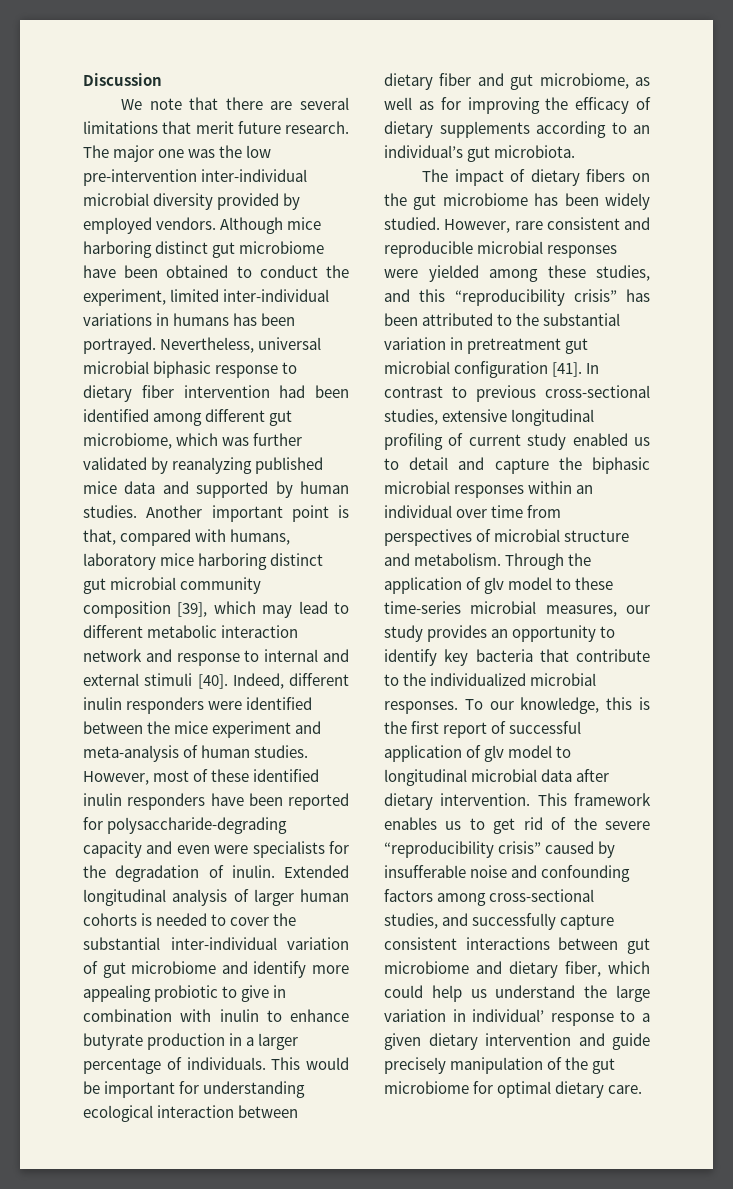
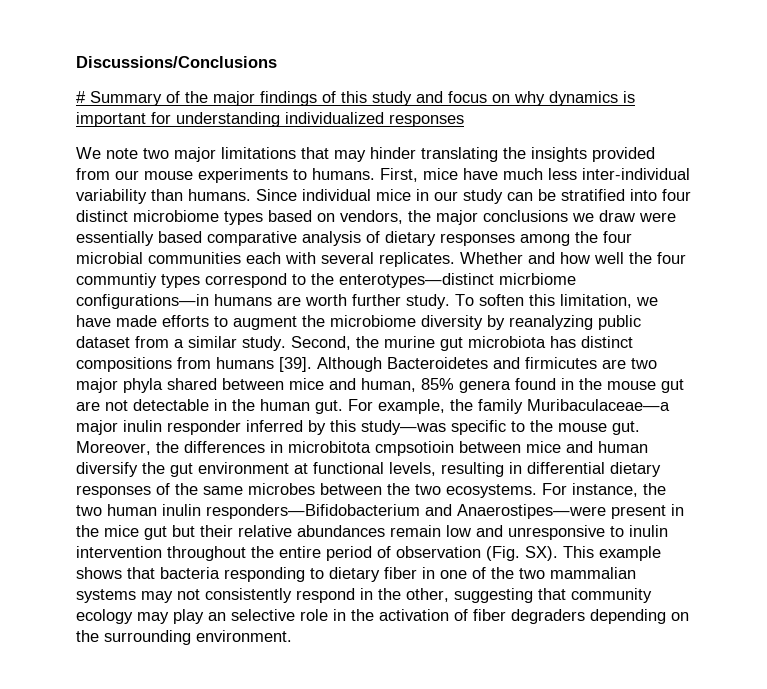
- Discussion
- We note that there are several limitations that merit future research. The major one was the low pre-intervention inter-individual microbial diversity provided by employed vendors. Although mice harboring distinct gut microbiome have been obtained to conduct the experiment, limited inter-individual variations in humans has been portrayed. Nevertheless, universal microbial biphasic response to dietary fiber intervention had been identified among different gut microbiome, which was further validated by reanalyzing published mice data and supported by human studies. Another important point is that, compared with humans, laboratory mice harboring distinct gut microbial community composition [39], which may lead to different metabolic interaction network and response to internal and external stimuli [40]. Indeed, different inulin responders were identified between the mice experiment and meta-analysis of human studies. However, most of these identified inulin responders have been reported for polysaccharide-degrading capacity and even were specialists for the degradation of inulin. Extended longitudinal analysis of larger human cohorts is needed to cover the substantial inter-individual variation of gut microbiome and identify more appealing probiotic to give in combination with inulin to enhance butyrate production in a larger percentage of individuals. This would be important for understanding ecological interaction between dietary fiber and gut microbiome, as well as for improving the efficacy of dietary supplements according to an individual’s gut microbiota.
- The impact of dietary fibers on the gut microbiome has been widely studied. However, rare consistent and reproducible microbial responses were yielded among these studies, and this “reproducibility crisis” has been attributed to the substantial variation in pretreatment gut microbial configuration [41]. In contrast to previous cross-sectional studies, extensive longitudinal profiling of current study enabled us to detail and capture the biphasic microbial responses within an individual over time from perspectives of microbial structure and metabolism. Through the application of glv model to these time-series microbial measures, our study provides an opportunity to identify key bacteria that contribute to the individualized microbial responses. To our knowledge, this is the first report of successful application of glv model to longitudinal microbial data after dietary intervention. This framework enables us to get rid of the severe “reproducibility crisis” caused by insufferable noise and confounding factors among cross-sectional studies, and successfully capture consistent interactions between gut microbiome and dietary fiber, which could help us understand the large variation in individual’ response to a given dietary intervention and guide precisely manipulation of the gut microbiome for optimal dietary care.
+ Discussions/Conclusions
+ # Summary of the major findings of this study and focus on why dynamics is important for understanding individualized responses
+ We note two major limitations that may hinder translating the insights provided from our mouse experiments to humans. First, mice have much less inter-individual variability than humans. Since individual mice in our study can be stratified into four distinct microbiome types based on vendors, the major conclusions we draw were essentially based comparative analysis of dietary responses among the four microbial communities each with several replicates. Whether and how well the four communtiy types correspond to the enterotypes—distinct micrbiome configurations—in humans are worth further study. To soften this limitation, we have made efforts to augment the microbiome diversity by reanalyzing public dataset from a similar study. Second, the murine gut microbiota has distinct compositions from humans [39]. Although Bacteroidetes and firmicutes are two major phyla shared between mice and human, 85% genera found in the mouse gut are not detectable in the human gut. For example, the family Muribaculaceae—a major inulin responder inferred by this study—was specific to the mouse gut. Moreover, the differences in microbitota cmpsotioin between mice and human diversify the gut environment at functional levels, resulting in differential dietary responses of the same microbes between the two ecosystems. For instance, the two human inulin responders—Bifidobacterium and Anaerostipes—were present in the mice gut but their relative abundances remain low and unresponsive to inulin intervention throughout the entire period of observation (Fig. SX). This example shows that bacteria responding to dietary fiber in one of the two mammalian systems may not consistently respond in the other, suggesting that community ecology may play an selective role in the activation of fiber degraders depending on the surrounding environment.

